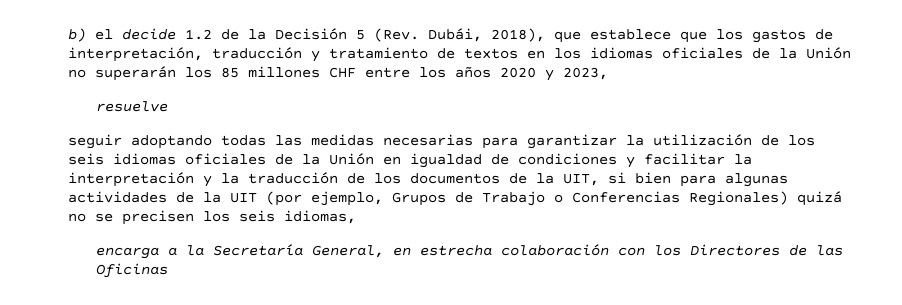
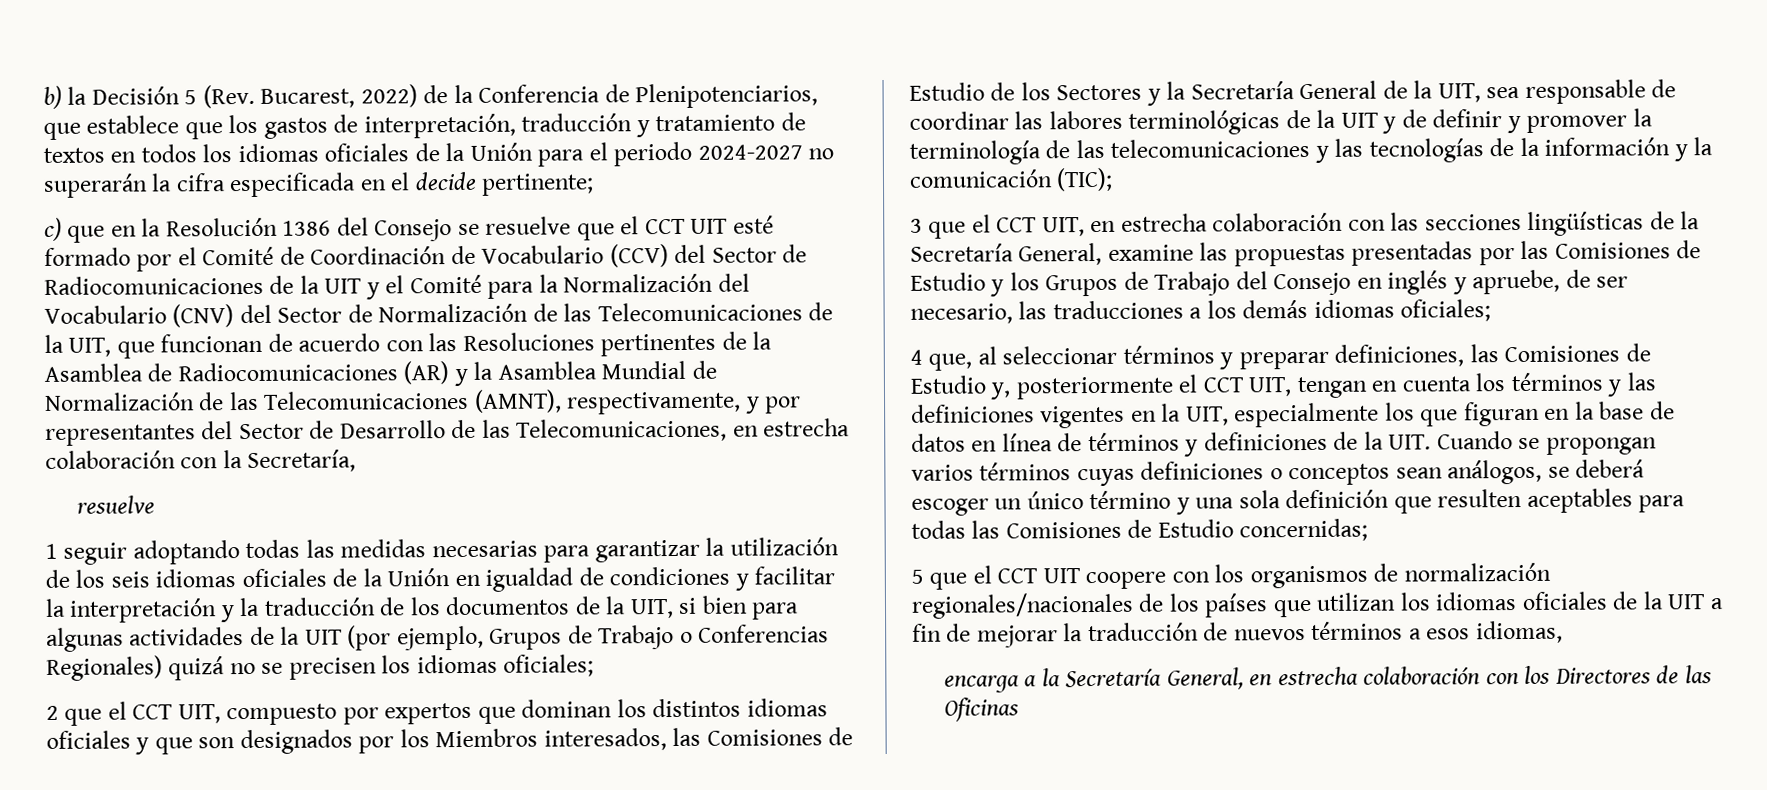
- b) el decide 1.2 de la Decisión 5 (Rev. Dubái, 2018), que establece que los gastos de interpretación, traducción y tratamiento de textos en los idiomas oficiales de la Unión no superarán los 85 millones CHF entre los años 2020 y 2023,
+ b) la Decisión 5 (Rev. Bucarest, 2022) de la Conferencia de Plenipotenciarios, que establece que los gastos de interpretación, traducción y tratamiento de textos en todos los idiomas oficiales de la Unión para el periodo 2024-2027 no superarán la cifra especificada en el decide pertinente;
+ c) que en la Resolución 1386 del Consejo se resuelve que el CCT UIT esté formado por el Comité de Coordinación de Vocabulario (CCV) del Sector de Radiocomunicaciones de la UIT y el Comité para la Normalización del Vocabulario (CNV) del Sector de Normalización de las Telecomunicaciones de la UIT, que funcionan de acuerdo con las Resoluciones pertinentes de la Asamblea de Radiocomunicaciones (AR) y la Asamblea Mundial de Normalización de las Telecomunicaciones (AMNT), respectivamente, y por representantes del Sector de Desarrollo de las Telecomunicaciones, en estrecha colaboración con la Secretaría,
- seguir adoptando todas las medidas necesarias para garantizar la utilización de los seis idiomas oficiales de la Unión en igualdad de condiciones y facilitar la interpretación y la traducción de los documentos de la UIT, si bien para algunas actividades de la UIT (por ejemplo, Grupos de Trabajo o Conferencias Regionales) quizá no se precisen los seis idiomas,
+ 1 seguir adoptando todas las medidas necesarias para garantizar la utilización de los seis idiomas oficiales de la Unión en igualdad de condiciones y facilitar la interpretación y la traducción de los documentos de la UIT, si bien para algunas actividades de la UIT (por ejemplo, Grupos de Trabajo o Conferencias Regionales) quizá no se precisen los idiomas oficiales;
+ 2 que el CCT UIT, compuesto por expertos que dominan los distintos idiomas oficiales y que son designados por los Miembros interesados, las Comisiones de Estudio de los Sectores y la Secretaría General de la UIT, sea responsable de coordinar las labores terminológicas de la UIT y de definir y promover la terminología de las telecomunicaciones y las tecnologías de la información y la comunicación (TIC);
+ 3 que el CCT UIT, en estrecha colaboración con las secciones lingüísticas de la Secretaría General, examine las propuestas presentadas por las Comisiones de Estudio y los Grupos de Trabajo del Consejo en inglés y apruebe, de ser necesario, las traducciones a los demás idiomas oficiales;
+ 4 que, al seleccionar términos y preparar definiciones, las Comisiones de Estudio y, posteriormente el CCT UIT, tengan en cuenta los términos y las definiciones vigentes en la UIT, especialmente los que figuran en la base de datos en línea de términos y definiciones de la UIT. Cuando se propongan varios términos cuyas definiciones o conceptos sean análogos, se deberá escoger un único término y una sola definición que resulten aceptables para todas las Comisiones de Estudio concernidas;
+ 5 que el CCT UIT coopere con los organismos de normalización regionales/nacionales de los países que utilizan los idiomas oficiales de la UIT a fin de mejorar la traducción de nuevos términos a esos idiomas,

